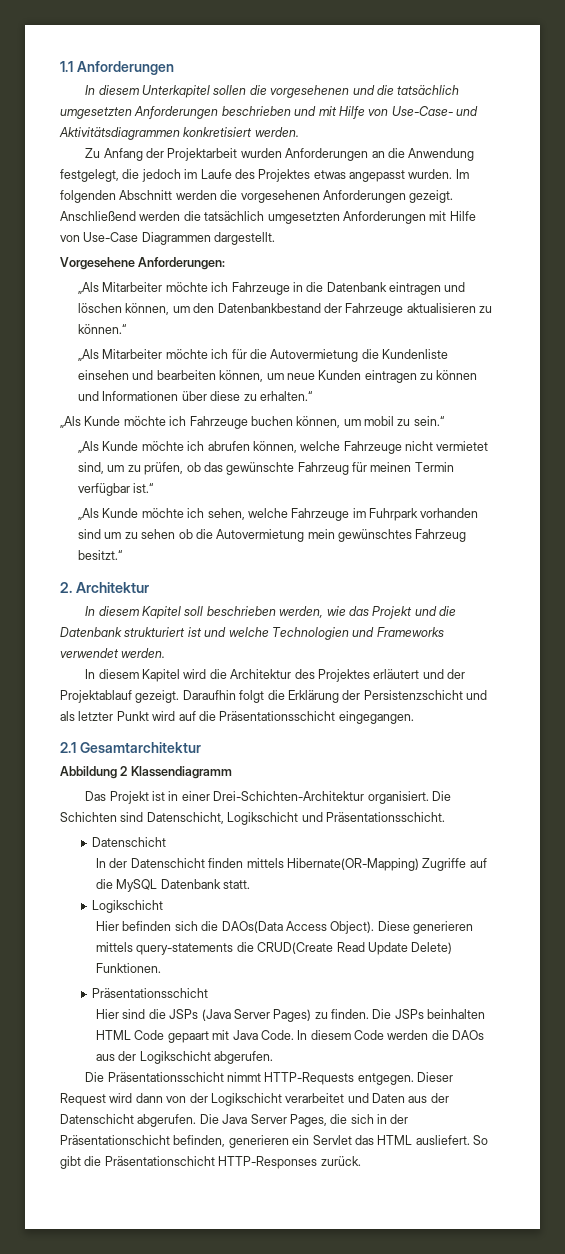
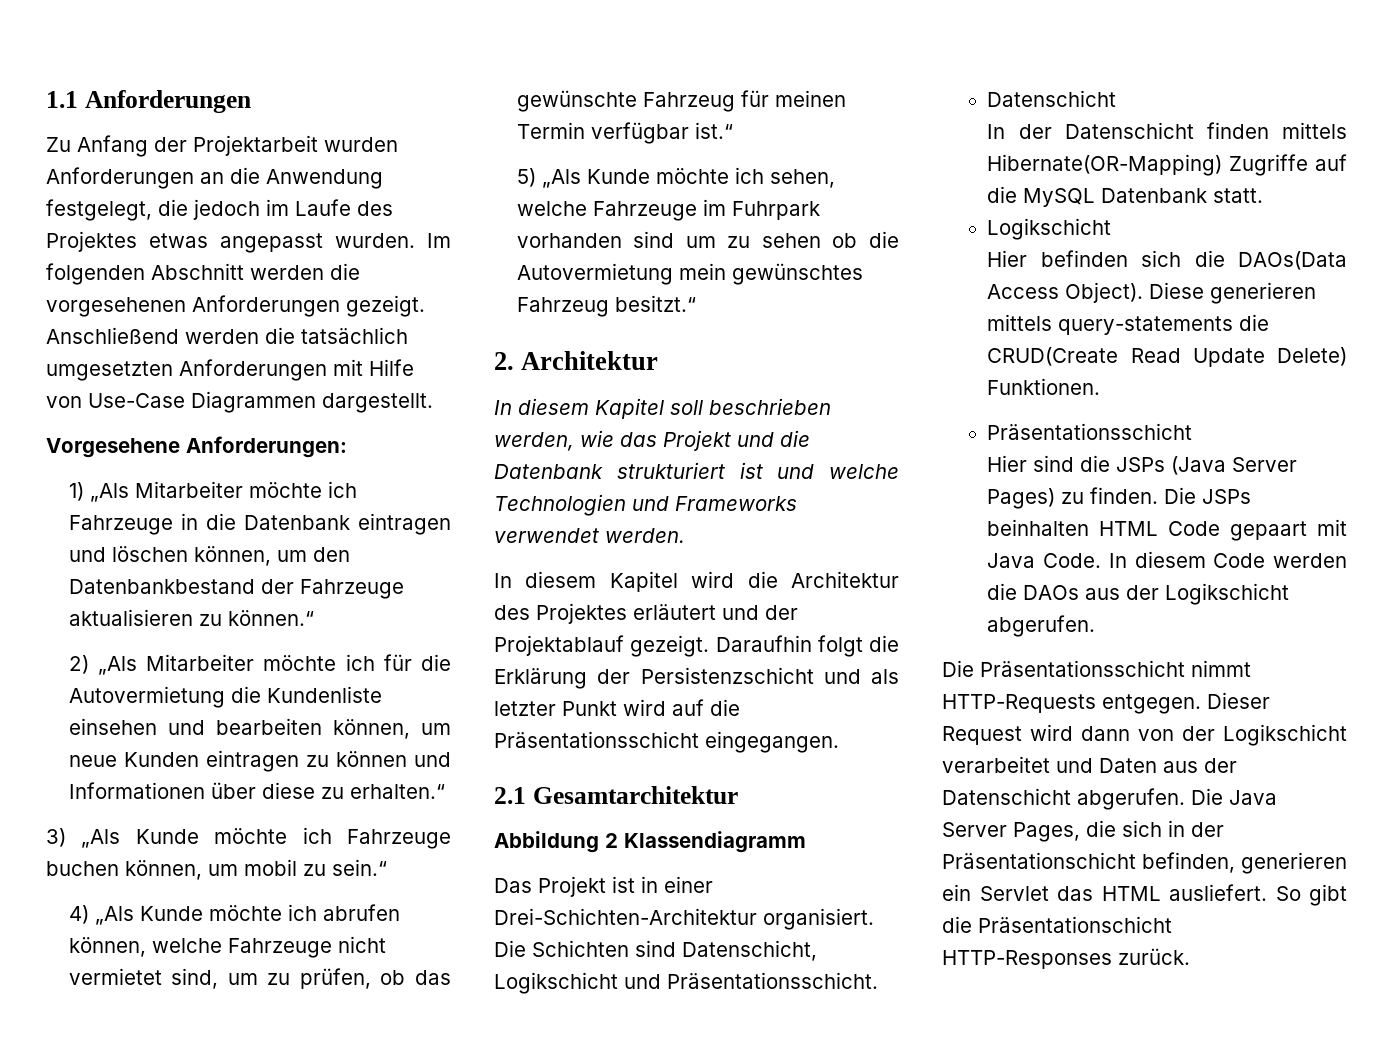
- In diesem Unterkapitel sollen die vorgesehenen und die tatsächlich umgesetzten Anforderungen beschrieben und mit Hilfe von Use-Case- und Aktivitätsdiagrammen konkretisiert werden.
- „Als Mitarbeiter möchte ich Fahrzeuge in die Datenbank eintragen und löschen können, um den Datenbankbestand der Fahrzeuge aktualisieren zu können.“
+ 1) „Als Mitarbeiter möchte ich Fahrzeuge in die Datenbank eintragen und löschen können, um den Datenbankbestand der Fahrzeuge aktualisieren zu können.“
- „Als Mitarbeiter möchte ich für die Autovermietung die Kundenliste einsehen und bearbeiten können, um neue Kunden eintragen zu können und Informationen über diese zu erhalten.“
+ 2) „Als Mitarbeiter möchte ich für die Autovermietung die Kundenliste einsehen und bearbeiten können, um neue Kunden eintragen zu können und Informationen über diese zu erhalten.“
- „Als Kunde möchte ich Fahrzeuge buchen können, um mobil zu sein.“
+ 3) „Als Kunde möchte ich Fahrzeuge buchen können, um mobil zu sein.“
- „Als Kunde möchte ich abrufen können, welche Fahrzeuge nicht vermietet sind, um zu prüfen, ob das gewünschte Fahrzeug für meinen Termin verfügbar ist.“
+ 4) „Als Kunde möchte ich abrufen können, welche Fahrzeuge nicht vermietet sind, um zu prüfen, ob das gewünschte Fahrzeug für meinen Termin verfügbar ist.“
- „Als Kunde möchte ich sehen, welche Fahrzeuge im Fuhrpark vorhanden sind um zu sehen ob die Autovermietung mein gewünschtes Fahrzeug besitzt.“
+ 5) „Als Kunde möchte ich sehen, welche Fahrzeuge im Fuhrpark vorhanden sind um zu sehen ob die Autovermietung mein gewünschtes Fahrzeug besitzt.“

